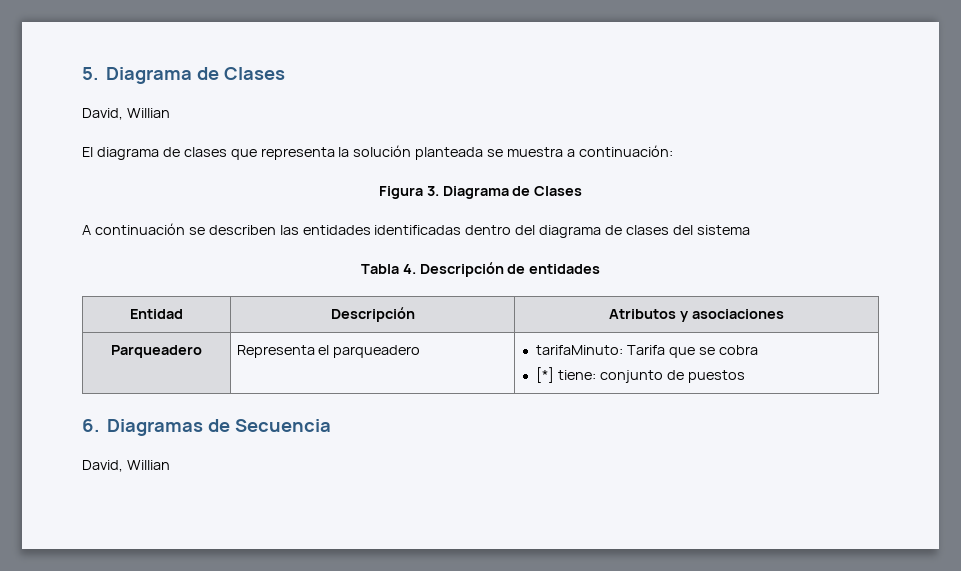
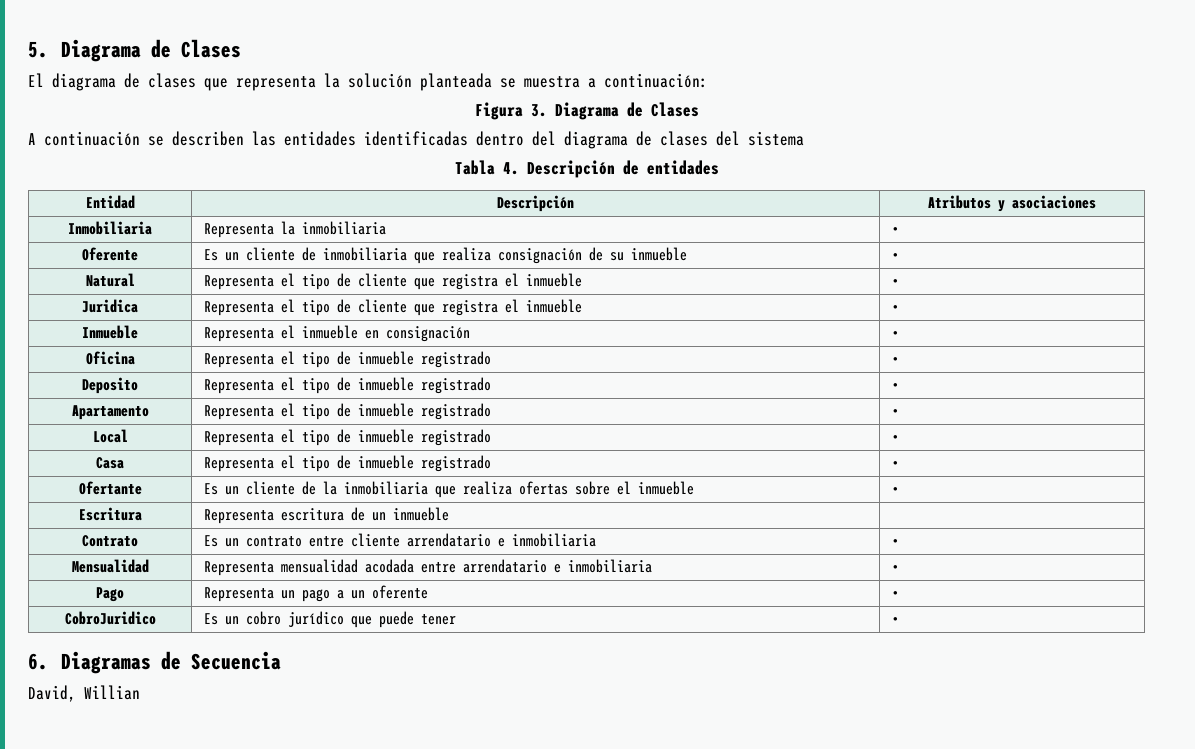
  5. Diagrama de Clases
- David, Willian
- Parqueadero | Representa el parqueadero | tarifaMinuto: Tarifa que se cobra
- [*] tiene: conjunto de puestos
+ Inmobiliaria | Representa la inmobiliaria | •
+ Oferente | Es un cliente de inmobiliaria que realiza consignación de su inmueble | •
+ Natural | Representa el tipo de cliente que registra el inmueble | •
+ Juridica | Representa el tipo de cliente que registra el inmueble | •
+ Inmueble | Representa el inmueble en consignación | •
+ Oficina | Representa el tipo de inmueble registrado | •
+ Deposito | Representa el tipo de inmueble registrado | •
+ Apartamento | Representa el tipo de inmueble registrado | •
+ Local | Representa el tipo de inmueble registrado | •
+ Casa | Representa el tipo de inmueble registrado | •
+ Ofertante | Es un cliente de la inmobiliaria que realiza ofertas sobre el inmueble | •
+ Escritura | Representa escritura de un inmueble |
+ Contrato | Es un contrato entre cliente arrendatario e inmobiliaria | •
+ Mensualidad | Representa mensualidad acodada entre arrendatario e inmobiliaria | •
+ Pago | Representa un pago a un oferente | •
+ CobroJuridico | Es un cobro jurídico que puede tener | •

